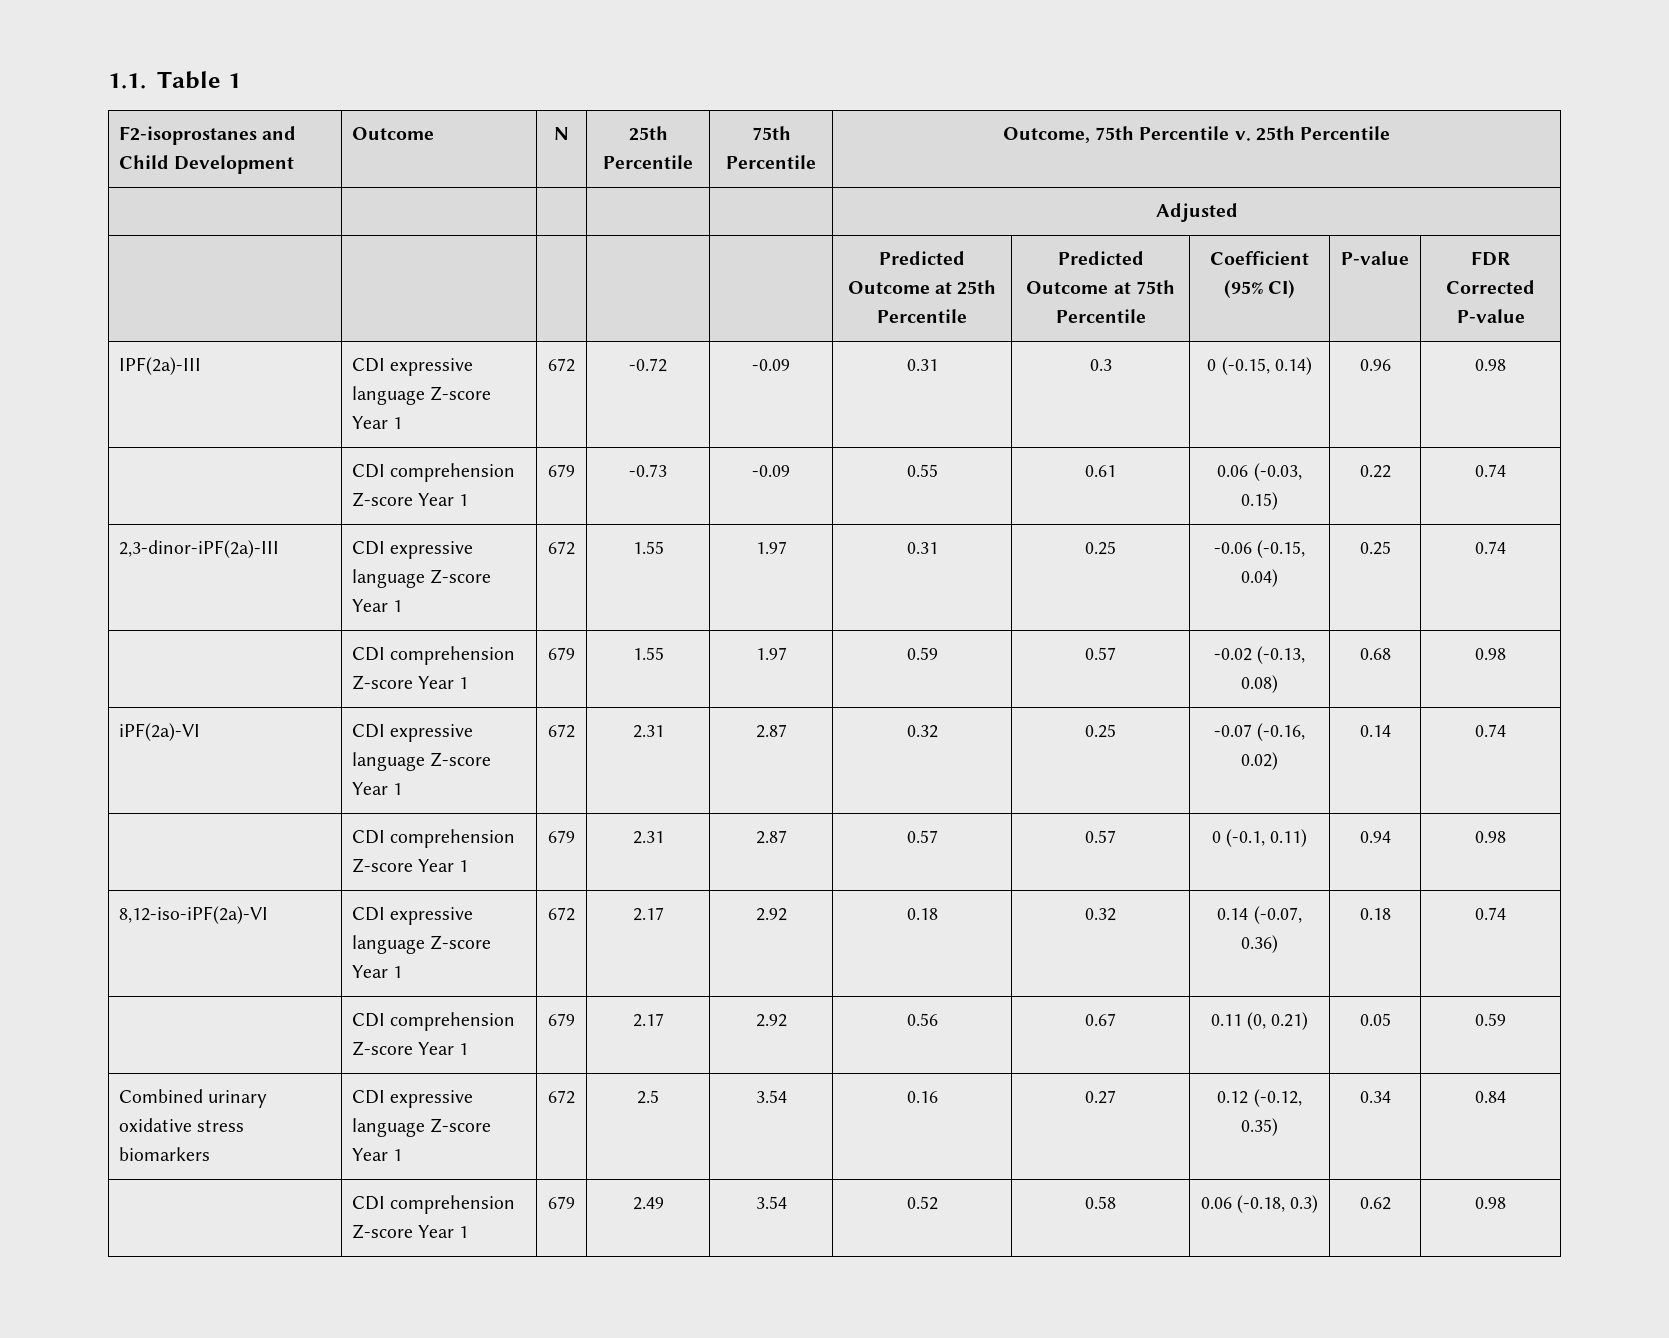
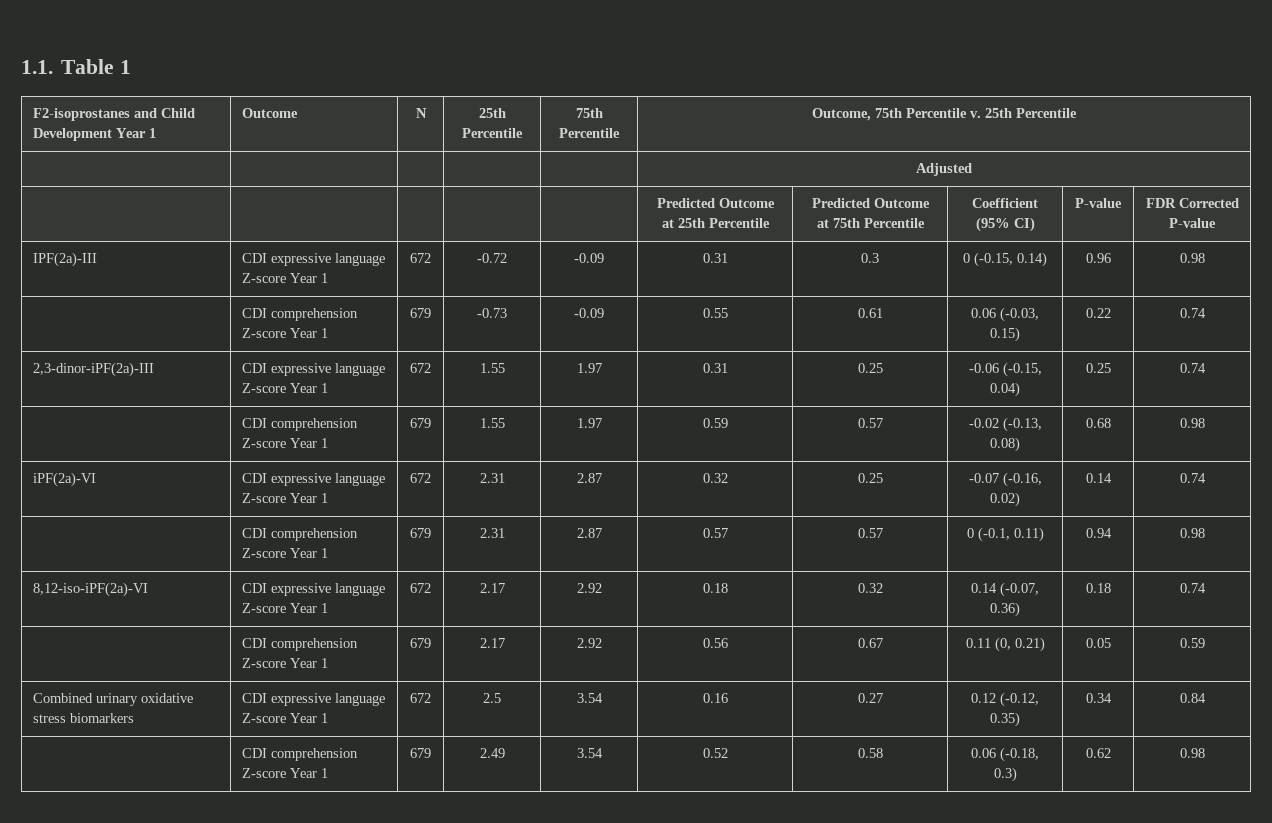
- F2-isoprostanes and Child Development | Outcome | N | 25th Percentile | 75th Percentile | Outcome, 75th Percentile v. 25th Percentile
+ F2-isoprostanes and Child Development Year 1 | Outcome | N | 25th Percentile | 75th Percentile | Outcome, 75th Percentile v. 25th Percentile

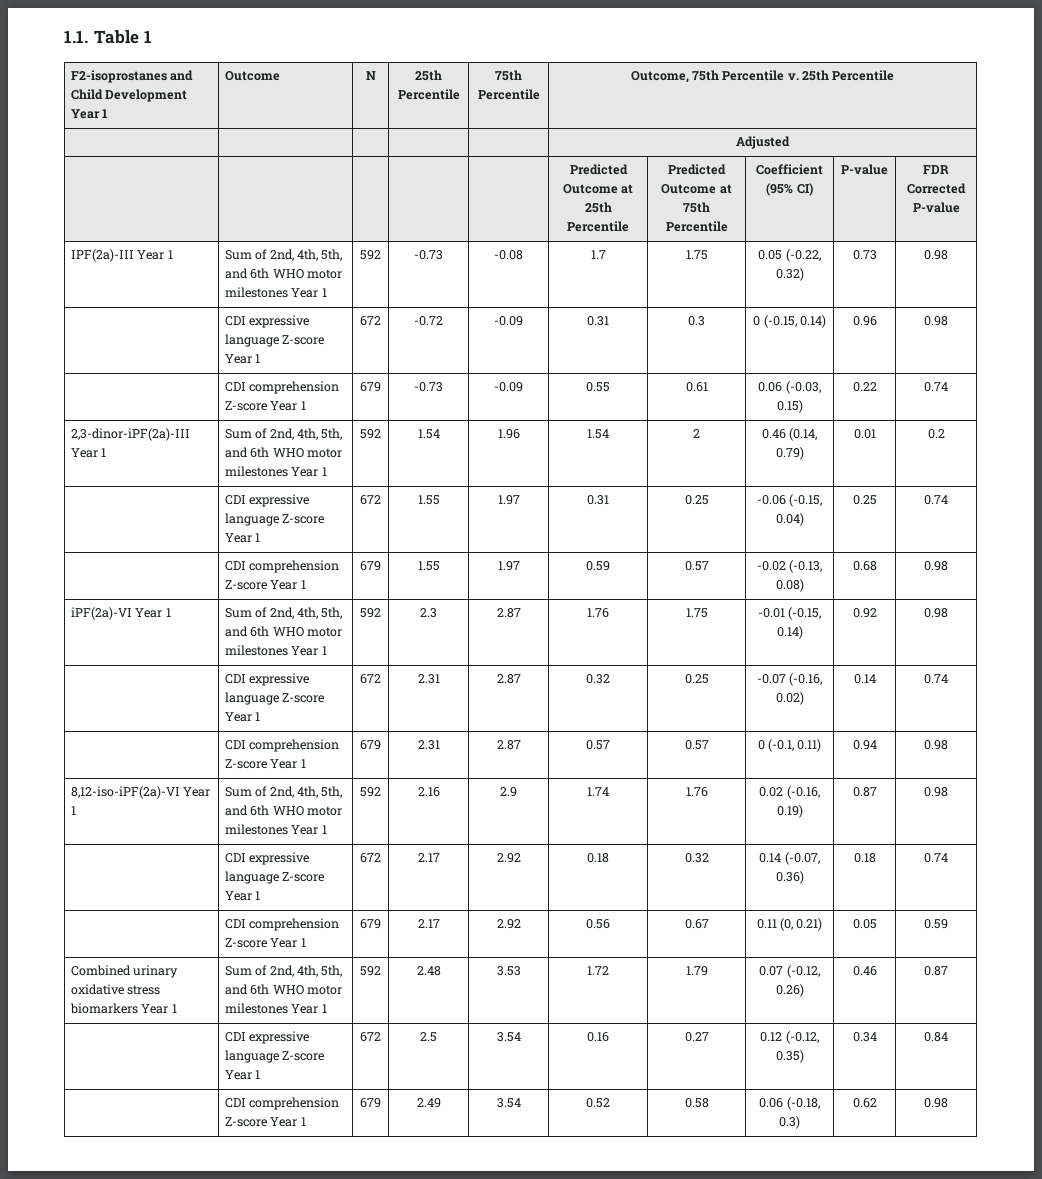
- IPF(2a)-III | CDI expressive language Z-score Year 1 | 672 | -0.72 | -0.09 | 0.31 | 0.3 | 0 (-0.15, 0.14) | 0.96 | 0.98
+ IPF(2a)-III Year 1 | Sum of 2nd, 4th, 5th, and 6th WHO motor milestones Year 1 | 592 | -0.73 | -0.08 | 1.7 | 1.75 | 0.05 (-0.22, 0.32) | 0.73 | 0.98
+ | CDI expressive language Z-score Year 1 | 672 | -0.72 | -0.09 | 0.31 | 0.3 | 0 (-0.15, 0.14) | 0.96 | 0.98
- 2,3-dinor-iPF(2a)-III | CDI expressive language Z-score Year 1 | 672 | 1.55 | 1.97 | 0.31 | 0.25 | -0.06 (-0.15, 0.04) | 0.25 | 0.74
+ 2,3-dinor-iPF(2a)-III Year 1 | Sum of 2nd, 4th, 5th, and 6th WHO motor milestones Year 1 | 592 | 1.54 | 1.96 | 1.54 | 2 | 0.46 (0.14, 0.79) | 0.01 | 0.2
+ | CDI expressive language Z-score Year 1 | 672 | 1.55 | 1.97 | 0.31 | 0.25 | -0.06 (-0.15, 0.04) | 0.25 | 0.74
- iPF(2a)-VI | CDI expressive language Z-score Year 1 | 672 | 2.31 | 2.87 | 0.32 | 0.25 | -0.07 (-0.16, 0.02) | 0.14 | 0.74
+ iPF(2a)-VI Year 1 | Sum of 2nd, 4th, 5th, and 6th WHO motor milestones Year 1 | 592 | 2.3 | 2.87 | 1.76 | 1.75 | -0.01 (-0.15, 0.14) | 0.92 | 0.98
+ | CDI expressive language Z-score Year 1 | 672 | 2.31 | 2.87 | 0.32 | 0.25 | -0.07 (-0.16, 0.02) | 0.14 | 0.74
- 8,12-iso-iPF(2a)-VI | CDI expressive language Z-score Year 1 | 672 | 2.17 | 2.92 | 0.18 | 0.32 | 0.14 (-0.07, 0.36) | 0.18 | 0.74
+ 8,12-iso-iPF(2a)-VI Year 1 | Sum of 2nd, 4th, 5th, and 6th WHO motor milestones Year 1 | 592 | 2.16 | 2.9 | 1.74 | 1.76 | 0.02 (-0.16, 0.19) | 0.87 | 0.98
+ | CDI expressive language Z-score Year 1 | 672 | 2.17 | 2.92 | 0.18 | 0.32 | 0.14 (-0.07, 0.36) | 0.18 | 0.74
- Combined urinary oxidative stress biomarkers | CDI expressive language Z-score Year 1 | 672 | 2.5 | 3.54 | 0.16 | 0.27 | 0.12 (-0.12, 0.35) | 0.34 | 0.84
+ Combined urinary oxidative stress biomarkers Year 1 | Sum of 2nd, 4th, 5th, and 6th WHO motor milestones Year 1 | 592 | 2.48 | 3.53 | 1.72 | 1.79 | 0.07 (-0.12, 0.26) | 0.46 | 0.87
+ | CDI expressive language Z-score Year 1 | 672 | 2.5 | 3.54 | 0.16 | 0.27 | 0.12 (-0.12, 0.35) | 0.34 | 0.84

